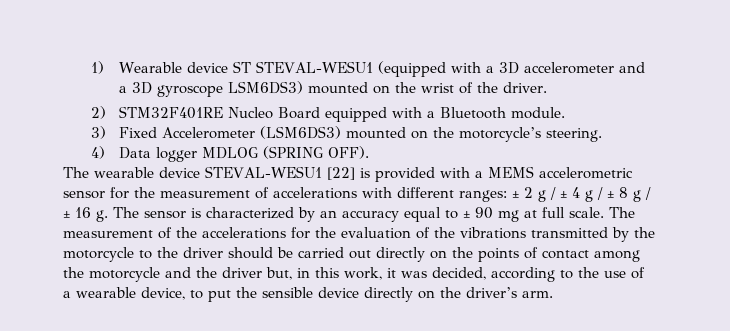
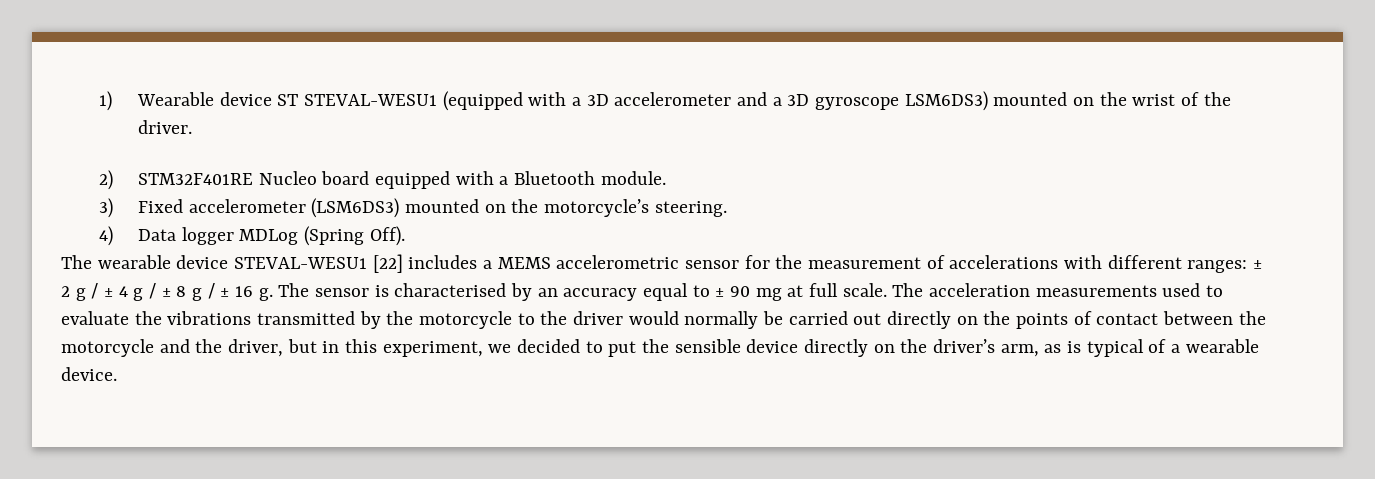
- 2) STM32F401RE Nucleo Board equipped with a Bluetooth module.
+ 2) STM32F401RE Nucleo board equipped with a Bluetooth module.
- 3) Fixed Accelerometer (LSM6DS3) mounted on the motorcycle’s steering.
+ 3) Fixed accelerometer (LSM6DS3) mounted on the motorcycle’s steering.
- 4) Data logger MDLOG (SPRING OFF).
+ 4) Data logger MDLog (Spring Off).
- The wearable device STEVAL-WESU1 [22] is provided with a MEMS accelerometric sensor for the measurement of accelerations with different ranges: ± 2 g / ± 4 g / ± 8 g / ± 16 g.
+ The wearable device STEVAL-WESU1 [22] includes a MEMS accelerometric sensor for the measurement of accelerations with different ranges: ± 2 g / ± 4 g / ± 8 g / ± 16 g.
- The sensor is characterized by an accuracy equal to ± 90 mg at full scale.
+ The sensor is characterised by an accuracy equal to ± 90 mg at full scale.
- The measurement of the accelerations for the evaluation of the vibrations transmitted by the motorcycle to the driver should be carried out directly on the points of contact among the motorcycle and the driver but, in this work, it was decided, according to the use of a wearable device, to put the sensible device directly on the driver’s arm.
+ The acceleration measurements used to evaluate the vibrations transmitted by the motorcycle to the driver would normally be carried out directly on the points of contact between the motorcycle and the driver, but in this experiment, we decided to put the sensible device directly on the driver’s arm, as is typical of a wearable device.

